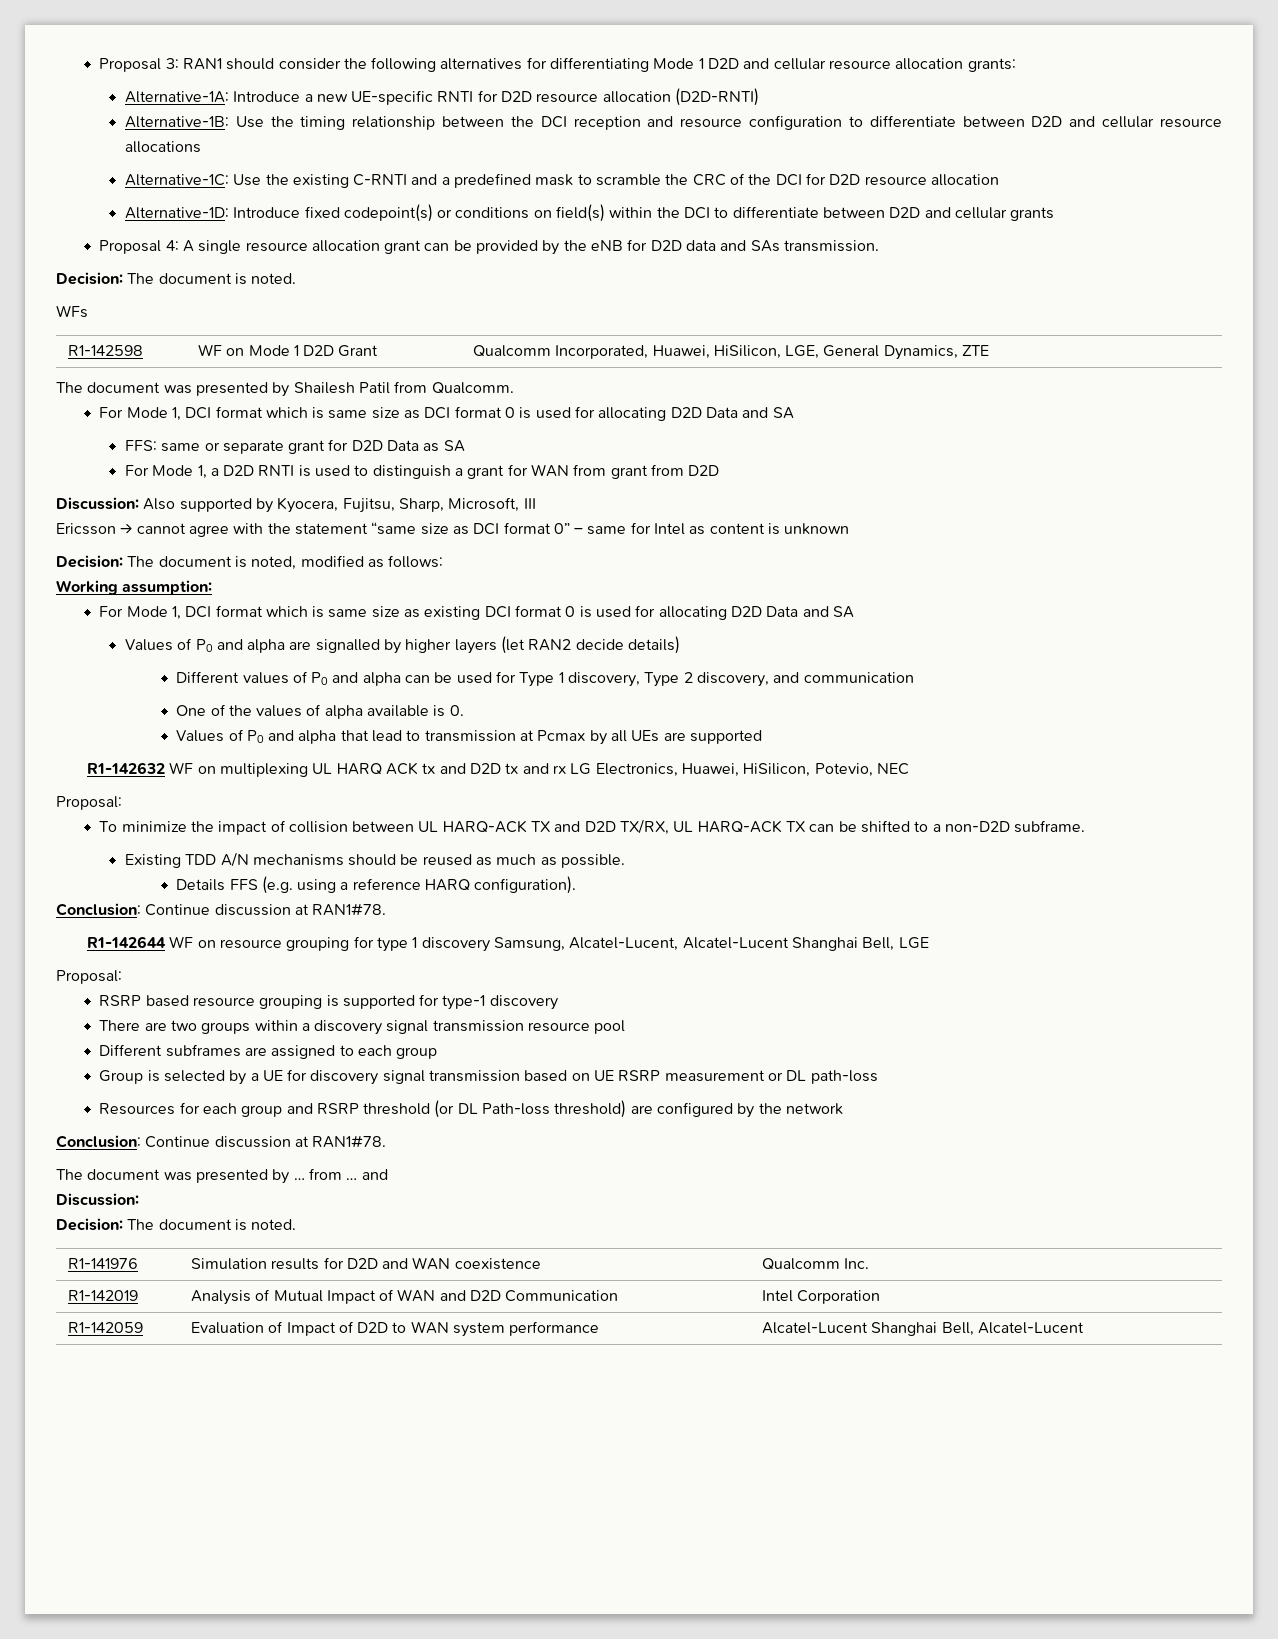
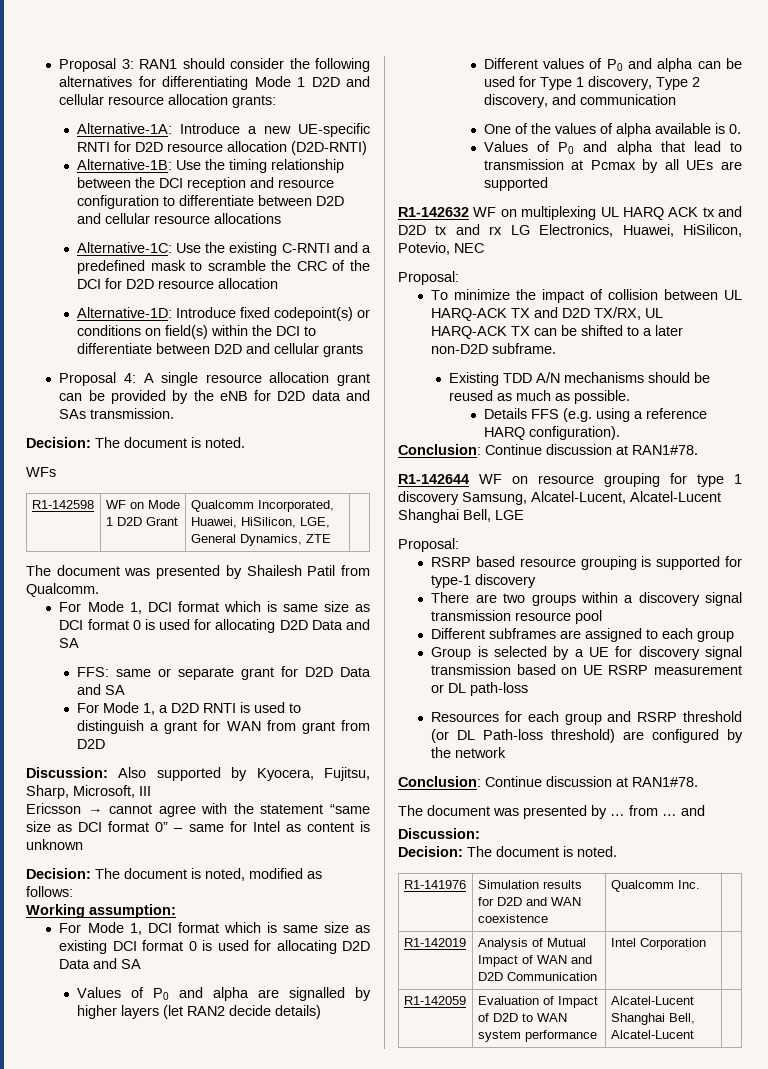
- FFS: same or separate grant for D2D Data as SA
+ FFS: same or separate grant for D2D Data and SA
- To minimize the impact of collision between UL HARQ-ACK TX and D2D TX/RX, UL HARQ-ACK TX can be shifted to a non-D2D subframe.
+ To minimize the impact of collision between UL HARQ-ACK TX and D2D TX/RX, UL HARQ-ACK TX can be shifted to a later non-D2D subframe.

